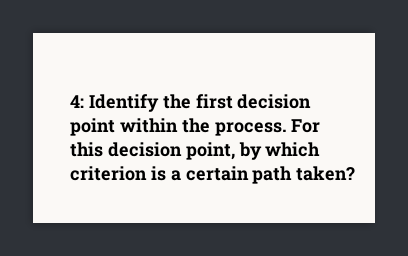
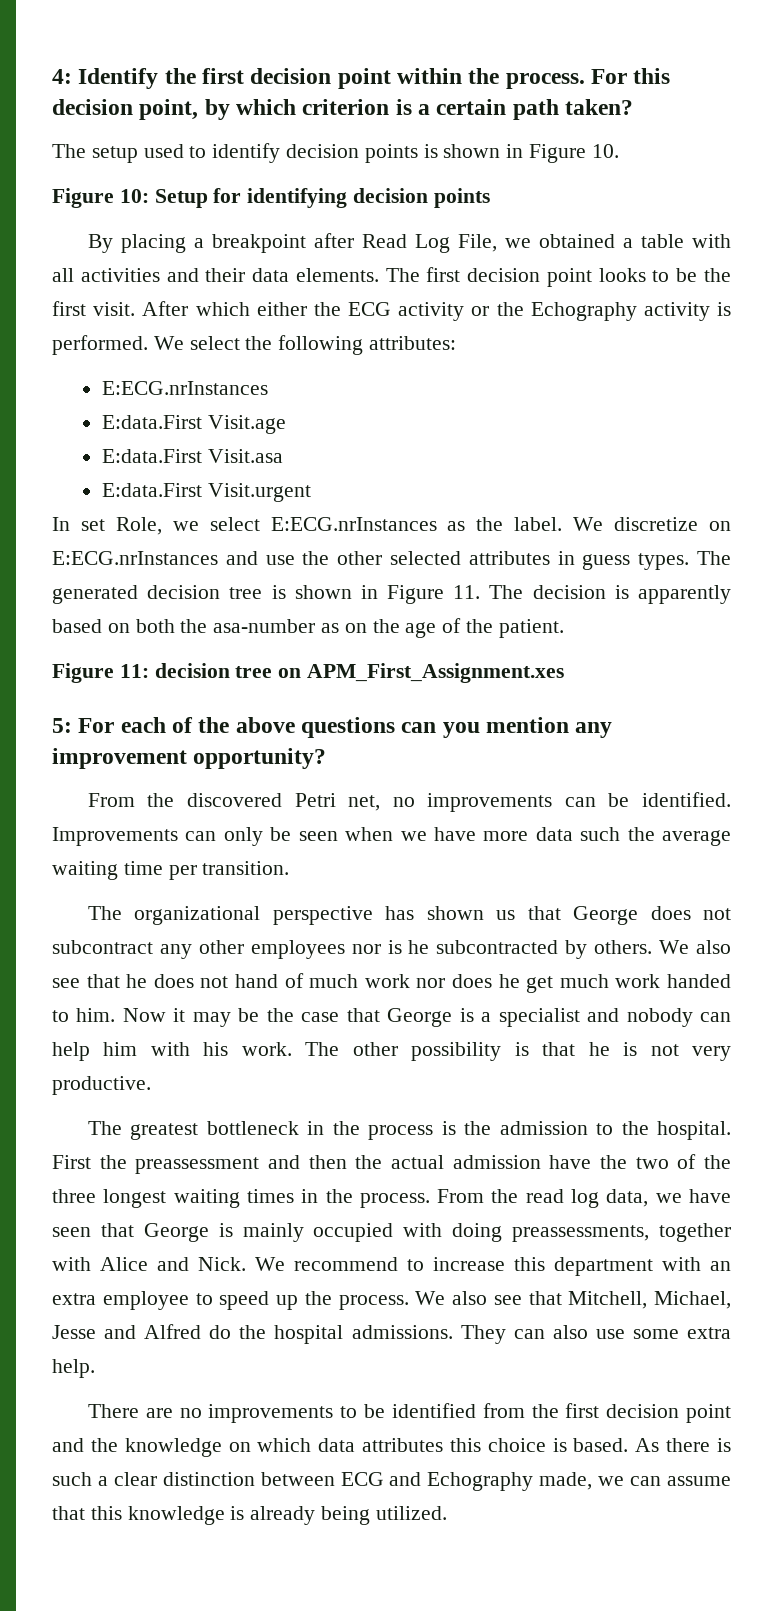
+ The setup used to identify decision points is shown in Figure 10.
+ Figure 10: Setup for identifying decision points
+ By placing a breakpoint after Read Log File, we obtained a table with all activities and their data elements. The first decision point looks to be the first visit. After which either the ECG activity or the Echography activity is performed. We select the following attributes:
+ E:ECG.nrInstances
+ E:data.First Visit.age
+ E:data.First Visit.asa
+ E:data.First Visit.urgent
+ In set Role, we select E:ECG.nrInstances as the label. We discretize on E:ECG.nrInstances and use the other selected attributes in guess types. The generated decision tree is shown in Figure 11. The decision is apparently based on both the asa-number as on the age of the patient.
+ Figure 11: decision tree on APM_First_Assignment.xes
+ 5: For each of the above questions can you mention any improvement opportunity?
+ From the discovered Petri net, no improvements can be identified. Improvements can only be seen when we have more data such the average waiting time per transition.
+ The organizational perspective has shown us that George does not subcontract any other employees nor is he subcontracted by others. We also see that he does not hand of much work nor does he get much work handed to him. Now it may be the case that George is a specialist and nobody can help him with his work. The other possibility is that he is not very productive.
+ The greatest bottleneck in the process is the admission to the hospital. First the preassessment and then the actual admission have the two of the three longest waiting times in the process. From the read log data, we have seen that George is mainly occupied with doing preassessments, together with Alice and Nick. We recommend to increase this department with an extra employee to speed up the process. We also see that Mitchell, Michael, Jesse and Alfred do the hospital admissions. They can also use some extra help.
+ There are no improvements to be identified from the first decision point and the knowledge on which data attributes this choice is based. As there is such a clear distinction between ECG and Echography made, we can assume that this knowledge is already being utilized.

